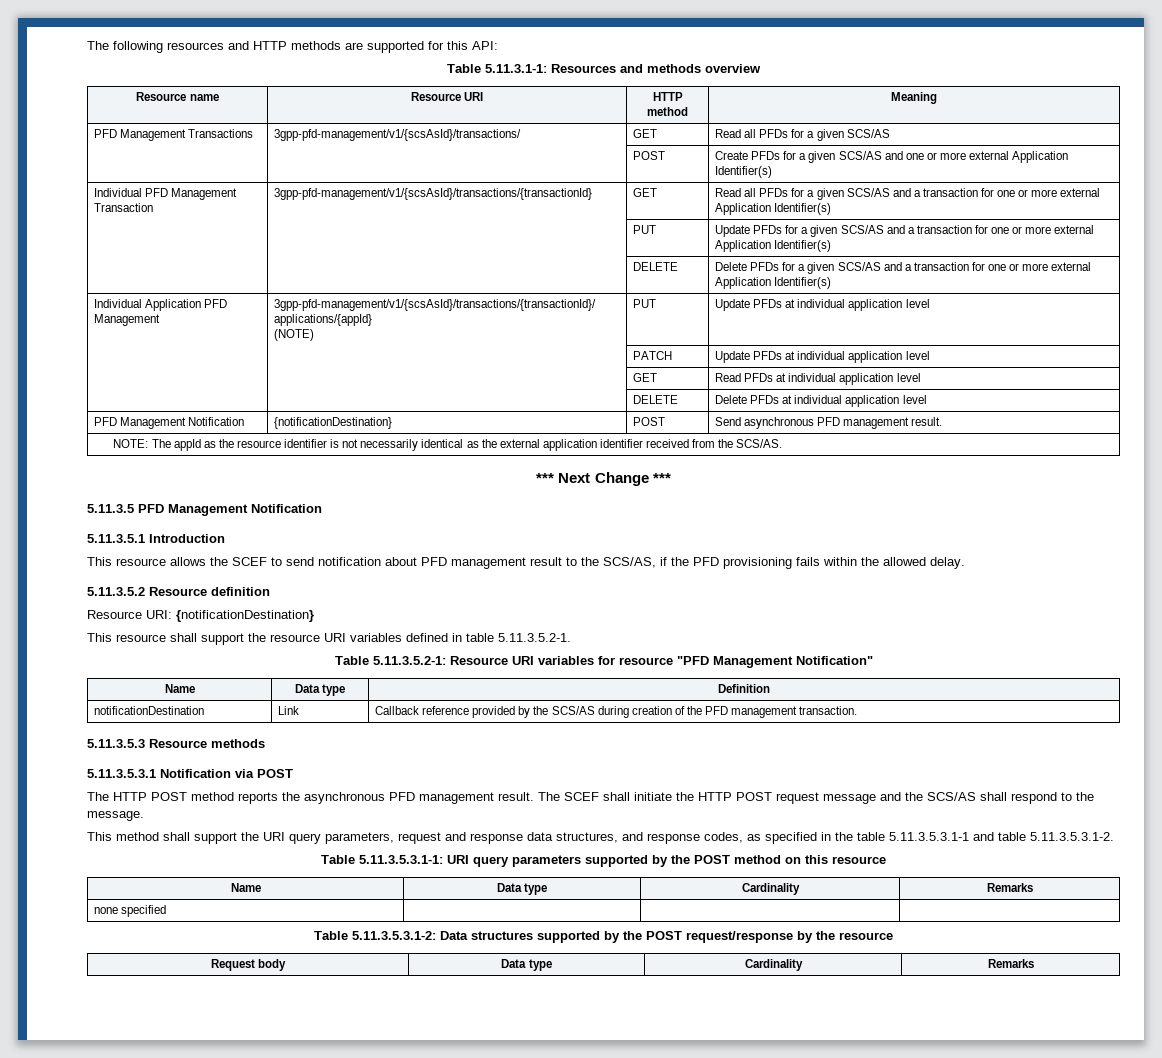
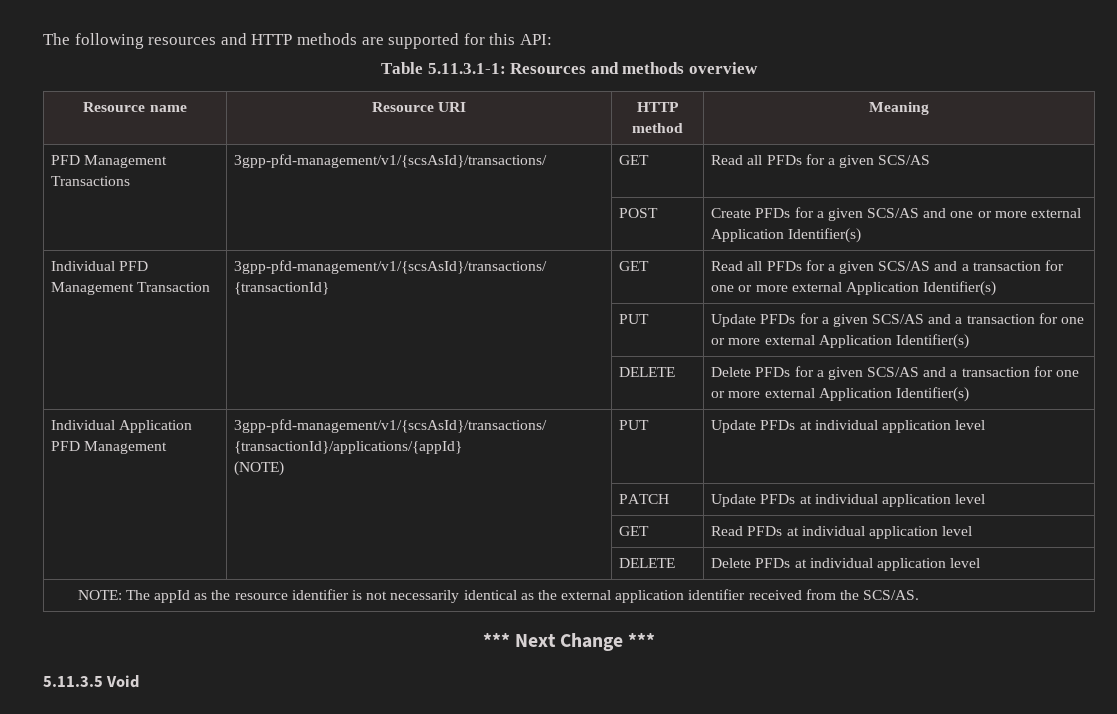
- PFD Management Notification | {notificationDestination} | POST | Send asynchronous PFD management result.
- 5.11.3.5 PFD Management Notification
- 5.11.3.5.1 Introduction
- This resource allows the SCEF to send notification about PFD management result to the SCS/AS, if the PFD provisioning fails within the allowed delay.
- 5.11.3.5.2 Resource definition
- Resource URI: {notificationDestination}
- This resource shall support the resource URI variables defined in table 5.11.3.5.2-1.
- Table 5.11.3.5.2-1: Resource URI variables for resource "PFD Management Notification"
- Name | Data type | Definition
- notificationDestination | Link | Callback reference provided by the SCS/AS during creation of the PFD management transaction.
- 5.11.3.5.3 Resource methods
- 5.11.3.5.3.1 Notification via POST
- The HTTP POST method reports the asynchronous PFD management result. The SCEF shall initiate the HTTP POST request message and the SCS/AS shall respond to the message.
- This method shall support the URI query parameters, request and response data structures, and response codes, as specified in the table 5.11.3.5.3.1-1 and table 5.11.3.5.3.1-2.
- Table 5.11.3.5.3.1-1: URI query parameters supported by the POST method on this resource
- Name | Data type | Cardinality | Remarks
- none specified | | |
- Table 5.11.3.5.3.1-2: Data structures supported by the POST request/response by the resource
- Request body | Data type | Cardinality | Remarks
+ 5.11.3.5 Void

